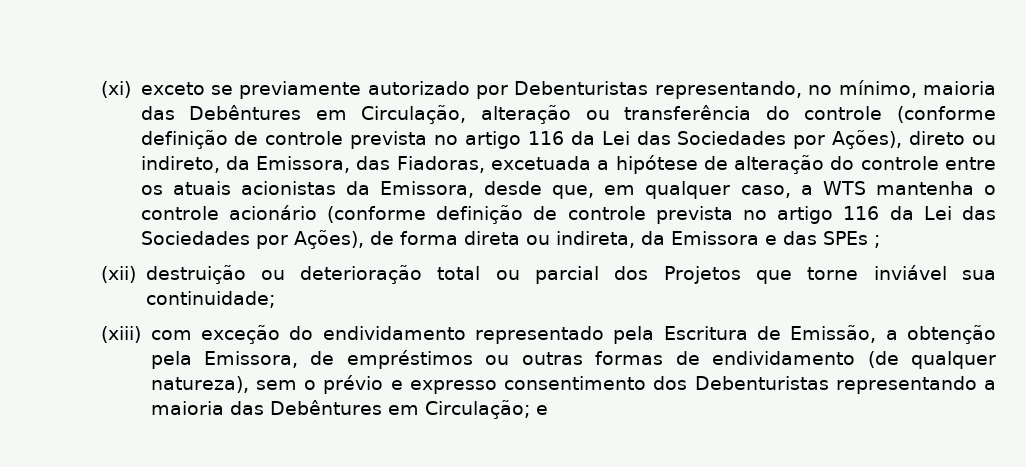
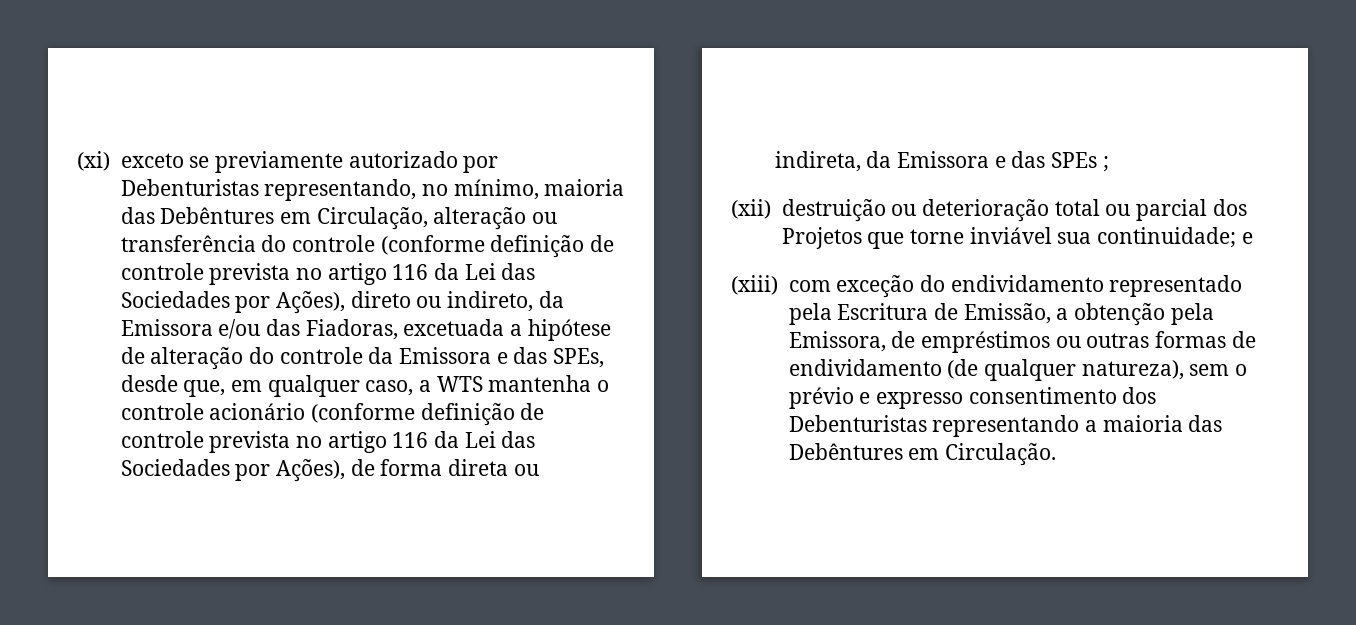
- (xi) exceto se previamente autorizado por Debenturistas representando, no mínimo, maioria das Debêntures em Circulação, alteração ou transferência do controle (conforme definição de controle prevista no artigo 116 da Lei das Sociedades por Ações), direto ou indireto, da Emissora, das Fiadoras, excetuada a hipótese de alteração do controle entre os atuais acionistas da Emissora, desde que, em qualquer caso, a WTS mantenha o controle acionário (conforme definição de controle prevista no artigo 116 da Lei das Sociedades por Ações), de forma direta ou indireta, da Emissora e das SPEs ;
+ (xi) exceto se previamente autorizado por Debenturistas representando, no mínimo, maioria das Debêntures em Circulação, alteração ou transferência do controle (conforme definição de controle prevista no artigo 116 da Lei das Sociedades por Ações), direto ou indireto, da Emissora e/ou das Fiadoras, excetuada a hipótese de alteração do controle da Emissora e das SPEs, desde que, em qualquer caso, a WTS mantenha o controle acionário (conforme definição de controle prevista no artigo 116 da Lei das Sociedades por Ações), de forma direta ou indireta, da Emissora e das SPEs ;
- (xii) destruição ou deterioração total ou parcial dos Projetos que torne inviável sua continuidade;
+ (xii) destruição ou deterioração total ou parcial dos Projetos que torne inviável sua continuidade; e
- (xiii) com exceção do endividamento representado pela Escritura de Emissão, a obtenção pela Emissora, de empréstimos ou outras formas de endividamento (de qualquer natureza), sem o prévio e expresso consentimento dos Debenturistas representando a maioria das Debêntures em Circulação; e
+ (xiii) com exceção do endividamento representado pela Escritura de Emissão, a obtenção pela Emissora, de empréstimos ou outras formas de endividamento (de qualquer natureza), sem o prévio e expresso consentimento dos Debenturistas representando a maioria das Debêntures em Circulação.

